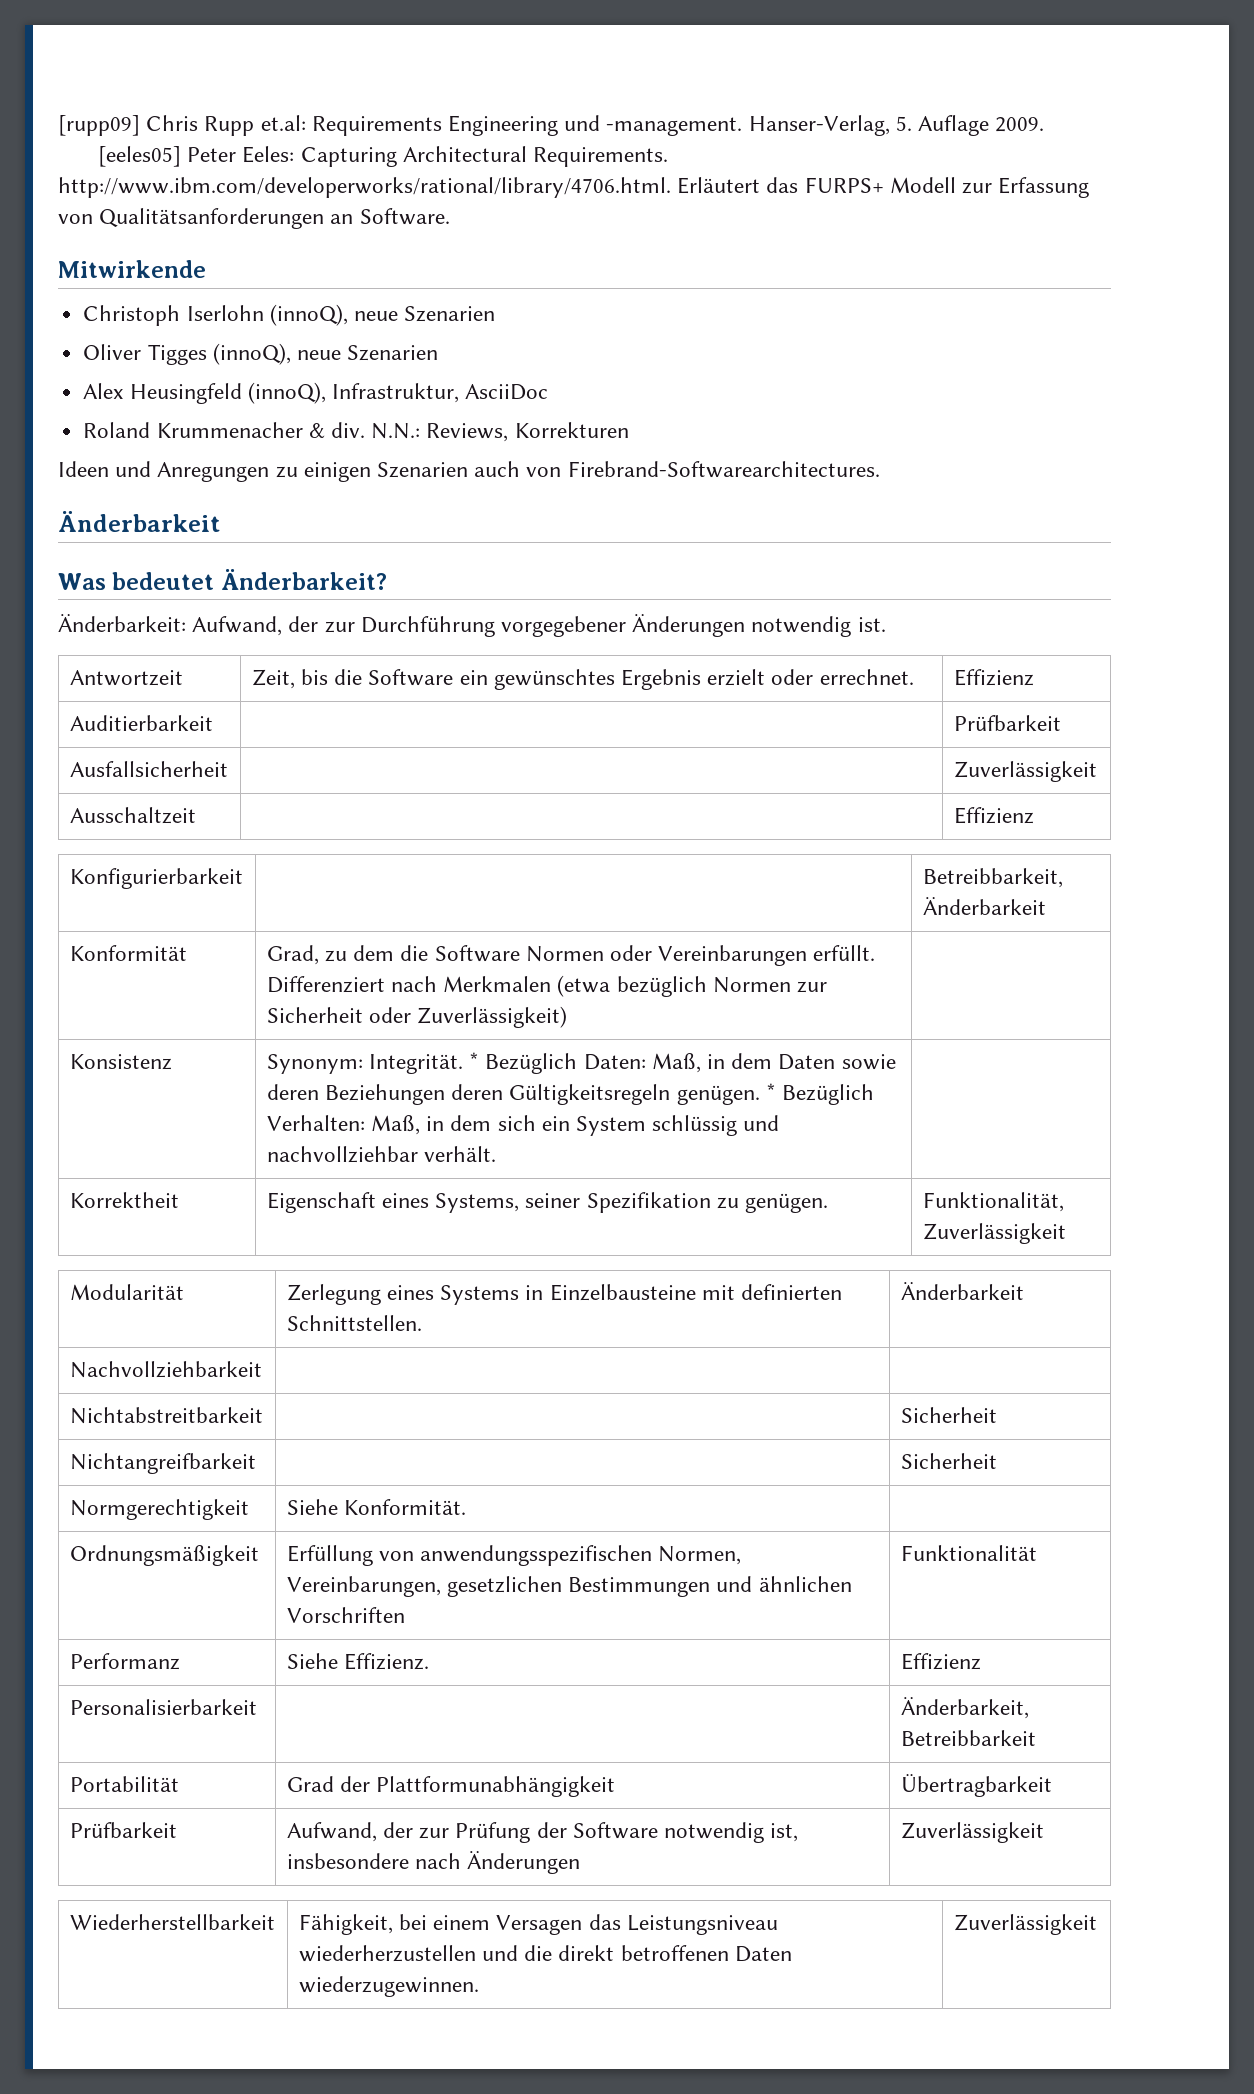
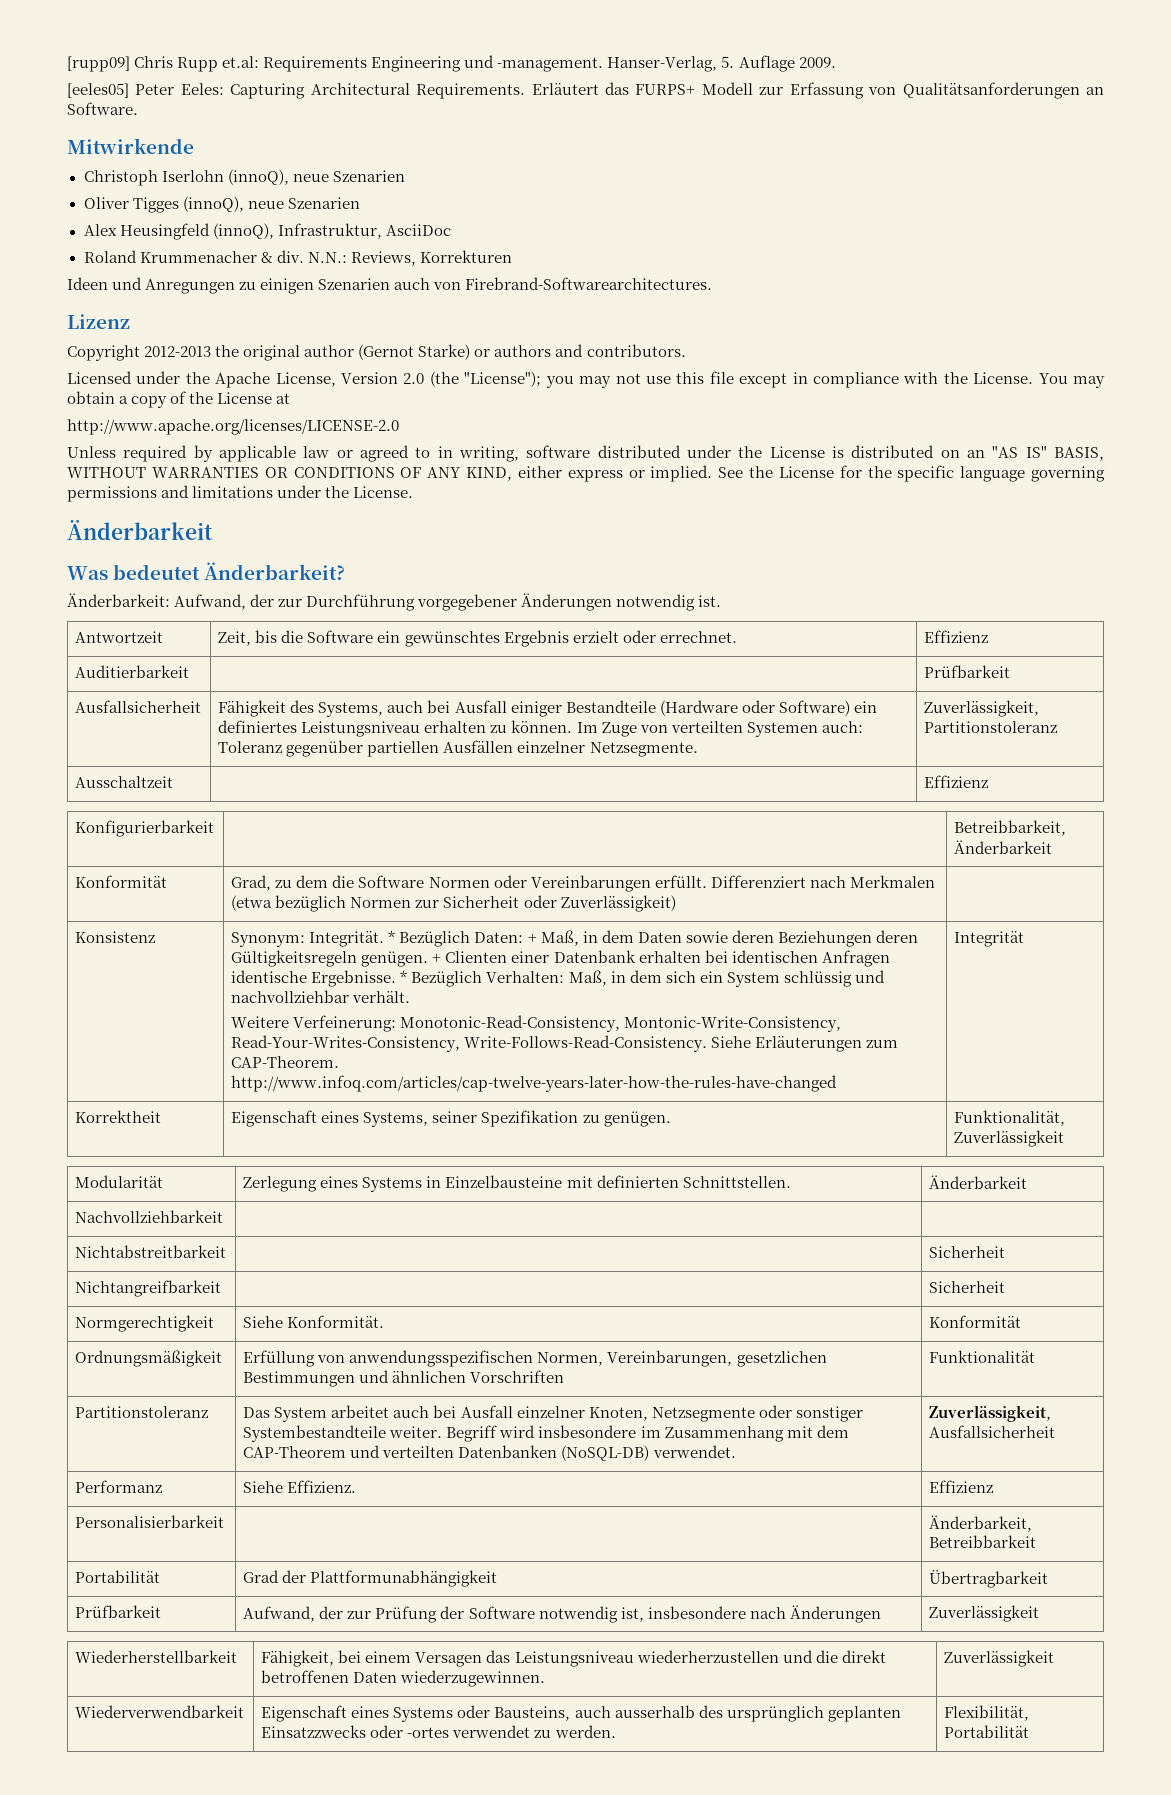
- [eeles05] Peter Eeles: Capturing Architectural Requirements. http://www.ibm.com/developerworks/rational/library/4706.html. Erläutert das FURPS+ Modell zur Erfassung von Qualitätsanforderungen an Software.
+ [eeles05] Peter Eeles: Capturing Architectural Requirements. Erläutert das FURPS+ Modell zur Erfassung von Qualitätsanforderungen an Software.
+ Lizenz
+ Copyright 2012-2013 the original author (Gernot Starke) or authors and contributors.
+ Licensed under the Apache License, Version 2.0 (the "License"); you may not use this file except in compliance with the License. You may obtain a copy of the License at
+ http://www.apache.org/licenses/LICENSE-2.0
+ Unless required by applicable law or agreed to in writing, software distributed under the License is distributed on an "AS IS" BASIS, WITHOUT WARRANTIES OR CONDITIONS OF ANY KIND, either express or implied. See the License for the specific language governing permissions and limitations under the License.
- Ausfallsicherheit | | Zuverlässigkeit
+ Ausfallsicherheit | Fähigkeit des Systems, auch bei Ausfall einiger Bestandteile (Hardware oder Software) ein definiertes Leistungsniveau erhalten zu können. Im Zuge von verteilten Systemen auch: Toleranz gegenüber partiellen Ausfällen einzelner Netzsegmente. | Zuverlässigkeit, Partitionstoleranz
- * Bezüglich Daten: Maß, in dem Daten sowie deren Beziehungen deren Gültigkeitsregeln genügen.
+ * Bezüglich Daten: + Maß, in dem Daten sowie deren Beziehungen deren Gültigkeitsregeln genügen.
+ + Clienten einer Datenbank erhalten bei identischen Anfragen identische Ergebnisse.
+ Weitere Verfeinerung: Monotonic-Read-Consistency, Montonic-Write-Consistency, Read-Your-Writes-Consistency, Write-Follows-Read-Consistency. Siehe Erläuterungen zum CAP-Theorem. http://www.infoq.com/articles/cap-twelve-years-later-how-the-rules-have-changed | Integrität
- Normgerechtigkeit | Siehe Konformität. |
+ Normgerechtigkeit | Siehe Konformität. | Konformität
+ Partitionstoleranz | Das System arbeitet auch bei Ausfall einzelner Knoten, Netzsegmente oder sonstiger Systembestandteile weiter. Begriff wird insbesondere im Zusammenhang mit dem CAP-Theorem und verteilten Datenbanken (NoSQL-DB) verwendet. | Zuverlässigkeit, Ausfallsicherheit
+ Wiederverwendbarkeit | Eigenschaft eines Systems oder Bausteins, auch ausserhalb des ursprünglich geplanten Einsatzzwecks oder -ortes verwendet zu werden. | Flexibilität, Portabilität

